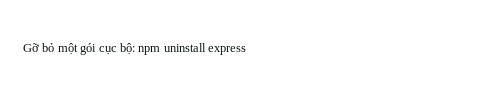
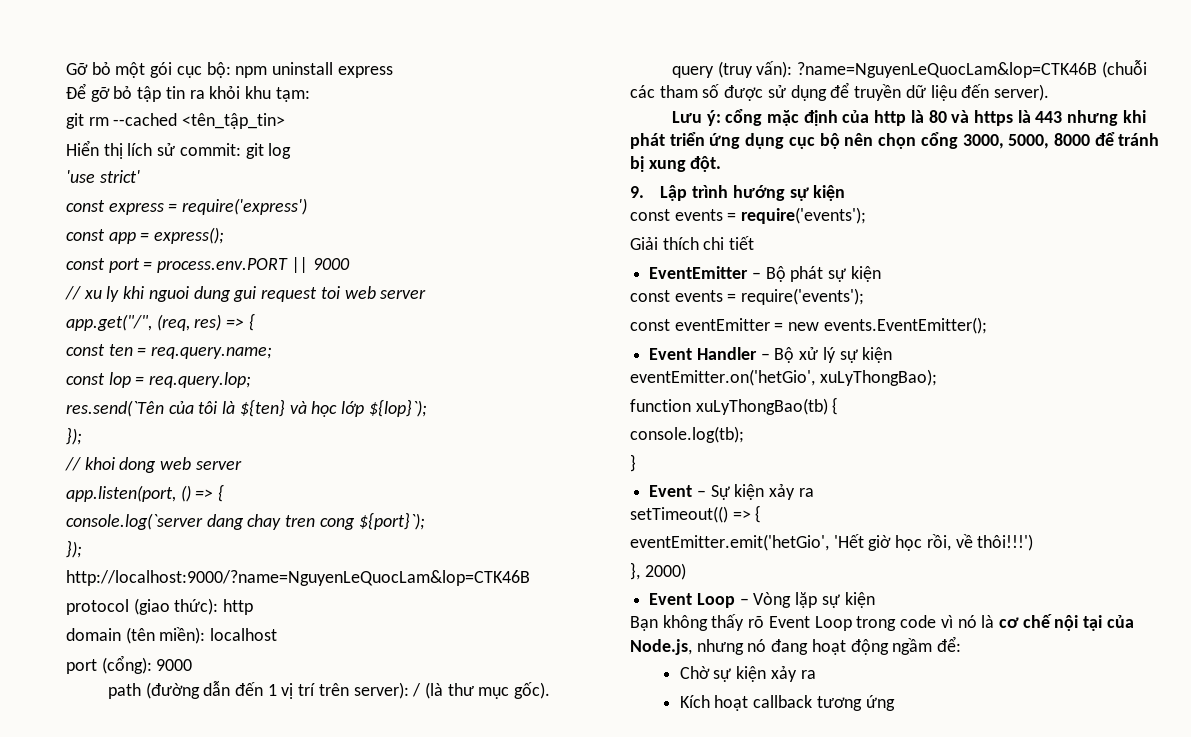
+ Để gỡ bỏ tập tin ra khỏi khu tạm:
+ git rm --cached <tên_tập_tin>
+ Hiển thị lích sử commit: git log
+ 'use strict'
+ const express = require('express')
+ const app = express();
+ const port = process.env.PORT || 9000
+ // xu ly khi nguoi dung gui request toi web server
+ app.get("/", (req, res) => {
+ const ten = req.query.name;
+ const lop = req.query.lop;
+ res.send(`Tên của tôi là ${ten} và học lớp ${lop}`);
+ });
+ // khoi dong web server
+ app.listen(port, () => {
+ console.log(`server dang chay tren cong ${port}`);
+ });
+ http://localhost:9000/?name=NguyenLeQuocLam&lop=CTK46B
+ protocol (giao thức): http
+ domain (tên miền): localhost
+ port (cổng): 9000
+ path (đường dẫn đến 1 vị trí trên server): / (là thư mục gốc).
+ query (truy vấn): ?name=NguyenLeQuocLam&lop=CTK46B (chuỗi các tham số được sử dụng để truyền dữ liệu đến server).
+ Lưu ý: cổng mặc định của http là 80 và https là 443 nhưng khi phát triển ứng dụng cục bộ nên chọn cổng 3000, 5000, 8000 để tránh bị xung đột.
+ 9. Lập trình hướng sự kiện
+ const events = require('events');
+ Giải thích chi tiết
+ EventEmitter – Bộ phát sự kiện
+ const events = require('events');
+ const eventEmitter = new events.EventEmitter();
+ Event Handler – Bộ xử lý sự kiện
+ eventEmitter.on('hetGio', xuLyThongBao);
+ function xuLyThongBao(tb) {
+ console.log(tb);
+ }
+ Event – Sự kiện xảy ra
+ setTimeout(() => {
+ eventEmitter.emit('hetGio', 'Hết giờ học rồi, về thôi!!!')
+ }, 2000)
+ Event Loop – Vòng lặp sự kiện
+ Bạn không thấy rõ Event Loop trong code vì nó là cơ chế nội tại của Node.js, nhưng nó đang hoạt động ngầm để:
+ Chờ sự kiện xảy ra
+ Kích hoạt callback tương ứng

